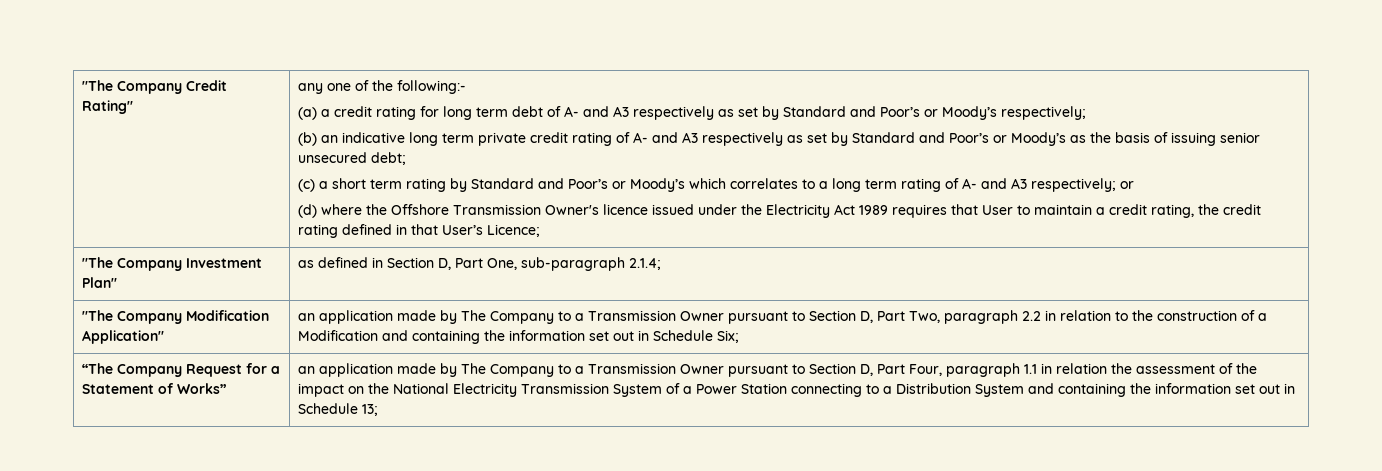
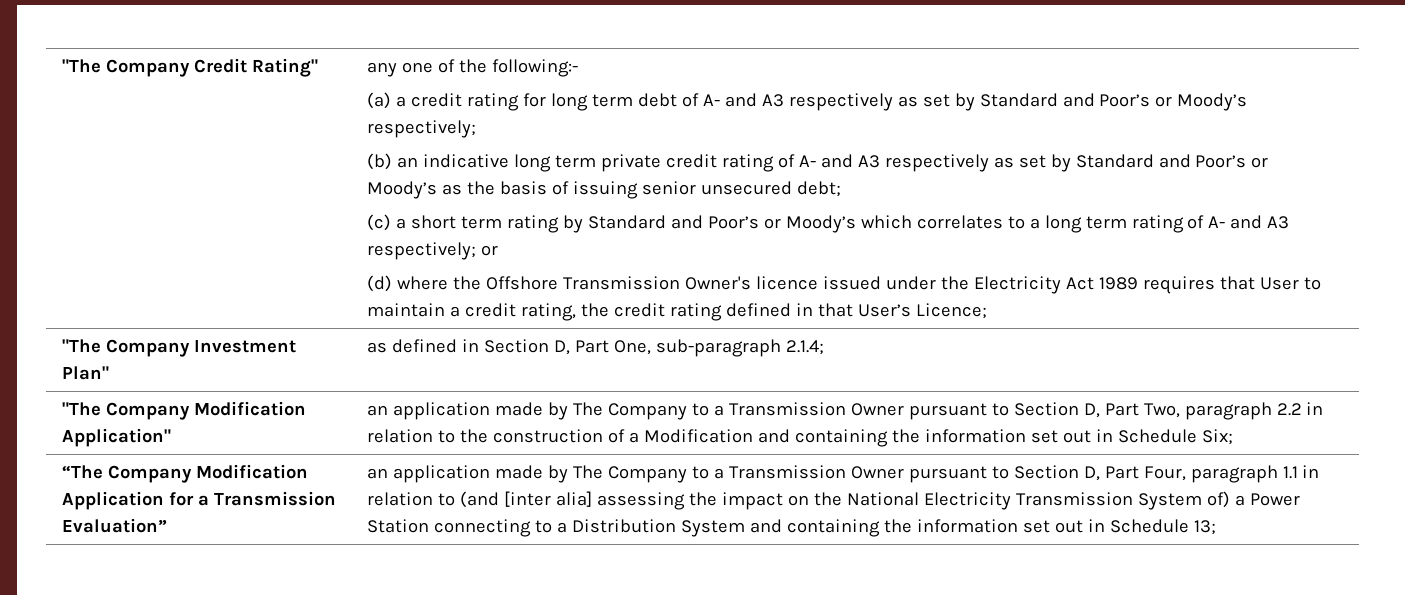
- “The Company Request for a Statement of Works”
+ “The Company Modification Application for a Transmission Evaluation”
- an application made by The Company to a Transmission Owner pursuant to Section D, Part Four, paragraph 1.1 in relation the assessment of the impact on the National Electricity Transmission System of a Power Station connecting to a Distribution System and containing the information set out in Schedule 13;
+ an application made by The Company to a Transmission Owner pursuant to Section D, Part Four, paragraph 1.1 in relation to (and [inter alia] assessing the impact on the National Electricity Transmission System of) a Power Station connecting to a Distribution System and containing the information set out in Schedule 13;

